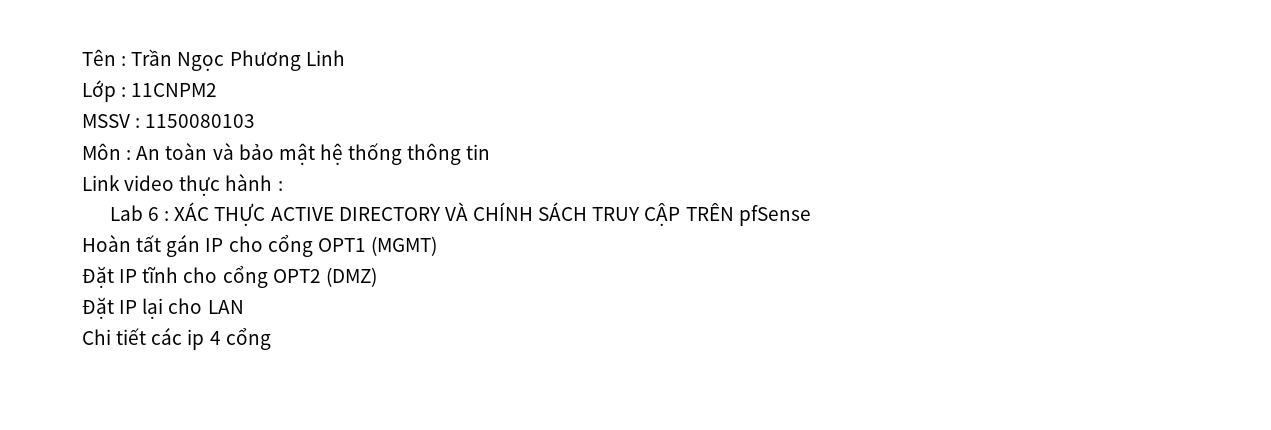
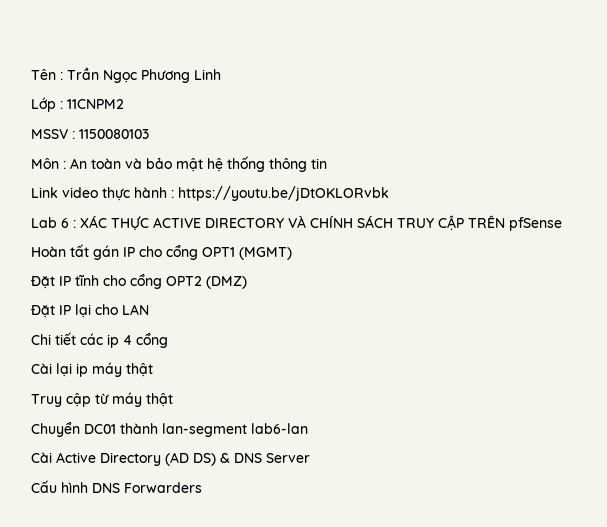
- Link video thực hành :
+ Link video thực hành : https://youtu.be/jDtOKLORvbk
+ Cài lại ip máy thật
+ Truy cập từ máy thật
+ Chuyển DC01 thành lan-segment lab6-lan
+ Cài Active Directory (AD DS) & DNS Server
+ Cấu hình DNS Forwarders

